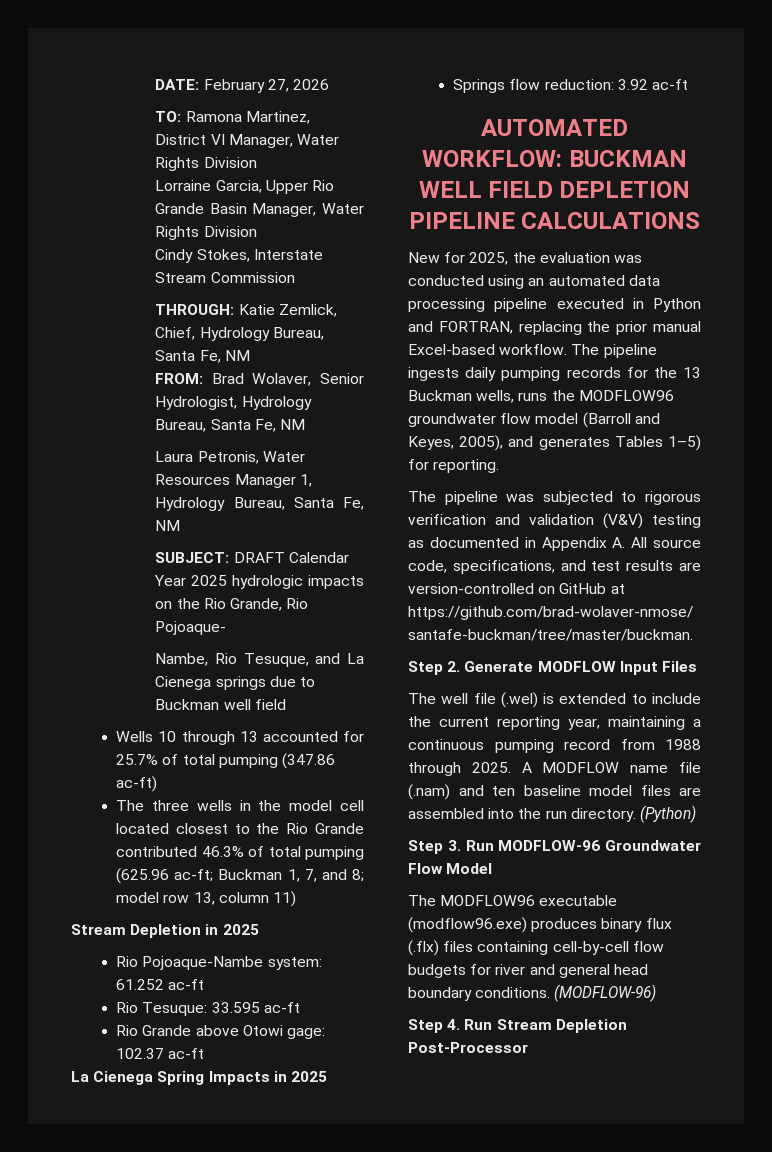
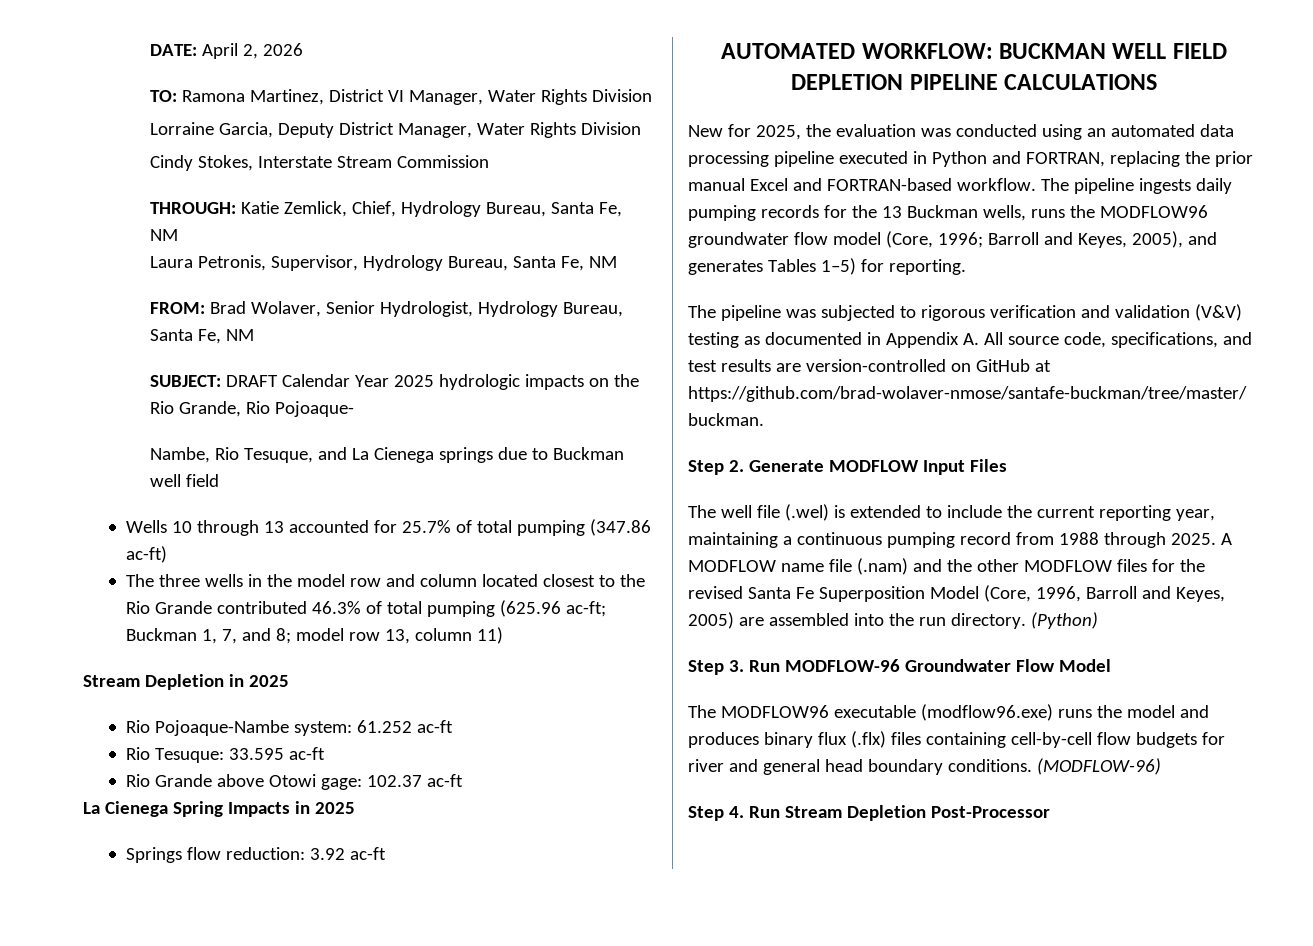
- DATE: February 27, 2026
+ DATE: April 2, 2026
- Lorraine Garcia, Upper Rio Grande Basin Manager, Water Rights Division
+ Lorraine Garcia, Deputy District Manager, Water Rights Division
+ Laura Petronis, Supervisor, Hydrology Bureau, Santa Fe, NM
  FROM: Brad Wolaver, Senior Hydrologist, Hydrology Bureau, Santa Fe, NM
- Laura Petronis, Water Resources Manager 1, Hydrology Bureau, Santa Fe, NM
- The three wells in the model cell located closest to the Rio Grande contributed 46.3% of total pumping (625.96 ac-ft; Buckman 1, 7, and 8; model row 13, column 11)
+ The three wells in the model row and column located closest to the Rio Grande contributed 46.3% of total pumping (625.96 ac-ft; Buckman 1, 7, and 8; model row 13, column 11)
- New for 2025, the evaluation was conducted using an automated data processing pipeline executed in Python and FORTRAN, replacing the prior manual Excel-based workflow.
+ New for 2025, the evaluation was conducted using an automated data processing pipeline executed in Python and FORTRAN, replacing the prior manual Excel and FORTRAN-based workflow.
- The pipeline ingests daily pumping records for the 13 Buckman wells, runs the MODFLOW96 groundwater flow model (Barroll and Keyes, 2005), and generates Tables 1–5) for reporting.
+ The pipeline ingests daily pumping records for the 13 Buckman wells, runs the MODFLOW96 groundwater flow model (Core, 1996; Barroll and Keyes, 2005), and generates Tables 1–5) for reporting.
- A MODFLOW name file (.nam) and ten baseline model files are assembled into the run directory.
+ A MODFLOW name file (.nam) and the other MODFLOW files for the revised Santa Fe Superposition Model (Core, 1996, Barroll and Keyes, 2005) are assembled into the run directory.
- The MODFLOW96 executable (modflow96.exe) produces binary flux (.flx) files containing cell-by-cell flow budgets for river and general head boundary conditions.
+ The MODFLOW96 executable (modflow96.exe) runs the model and produces binary flux (.flx) files containing cell-by-cell flow budgets for river and general head boundary conditions.

